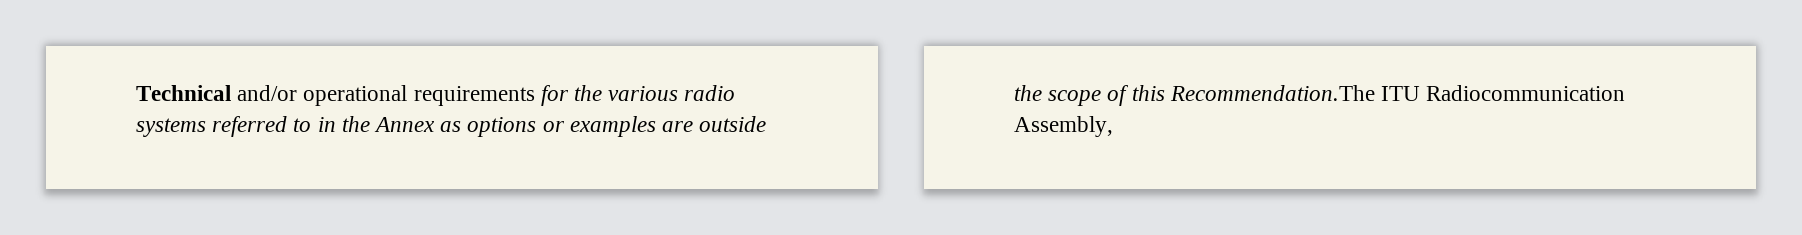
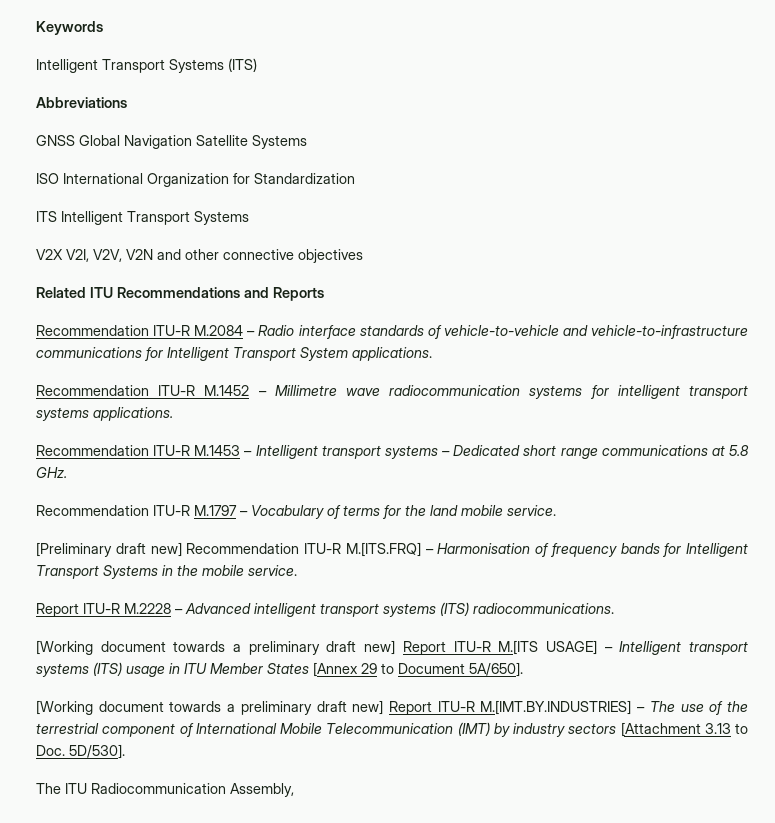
- Technical and/or operational requirements for the various radio systems referred to in the Annex as options or examples are outside the scope of this Recommendation.The ITU Radiocommunication Assembly,
+ Keywords
+ Intelligent Transport Systems (ITS)
+ Abbreviations
+ GNSS Global Navigation Satellite Systems
+ ISO International Organization for Standardization
+ ITS Intelligent Transport Systems
+ V2X V2I, V2V, V2N and other connective objectives
+ Related ITU Recommendations and Reports
+ Recommendation ITU-R M.2084 – Radio interface standards of vehicle-to-vehicle and vehicle-to-infrastructure communications for Intelligent Transport System applications.
+ Recommendation ITU-R M.1452 – Millimetre wave radiocommunication systems for intelligent transport systems applications.
+ Recommendation ITU-R M.1453 – Intelligent transport systems – Dedicated short range communications at 5.8 GHz.
+ Recommendation ITU-R M.1797 – Vocabulary of terms for the land mobile service.
+ [Preliminary draft new] Recommendation ITU-R M.[ITS.FRQ] – Harmonisation of frequency bands for Intelligent Transport Systems in the mobile service.
+ Report ITU-R M.2228 – Advanced intelligent transport systems (ITS) radiocommunications.
+ [Working document towards a preliminary draft new] Report ITU-R M.[ITS USAGE] – Intelligent transport systems (ITS) usage in ITU Member States [Annex 29 to Document 5A/650].
+ [Working document towards a preliminary draft new] Report ITU-R M.[IMT.BY.INDUSTRIES] – The use of the terrestrial component of International Mobile Telecommunication (IMT) by industry sectors [Attachment 3.13 to Doc. 5D/530].
+ The ITU Radiocommunication Assembly,

